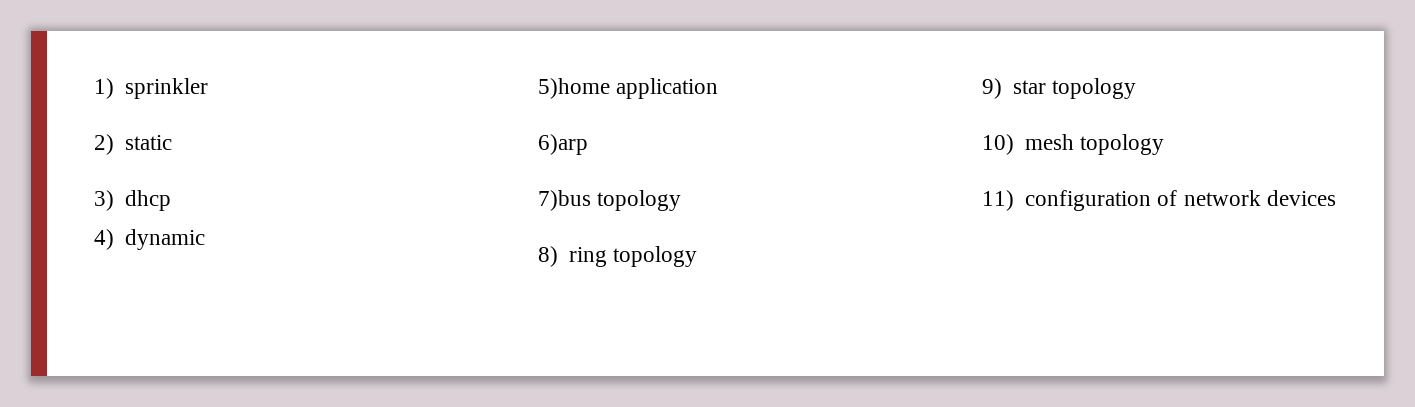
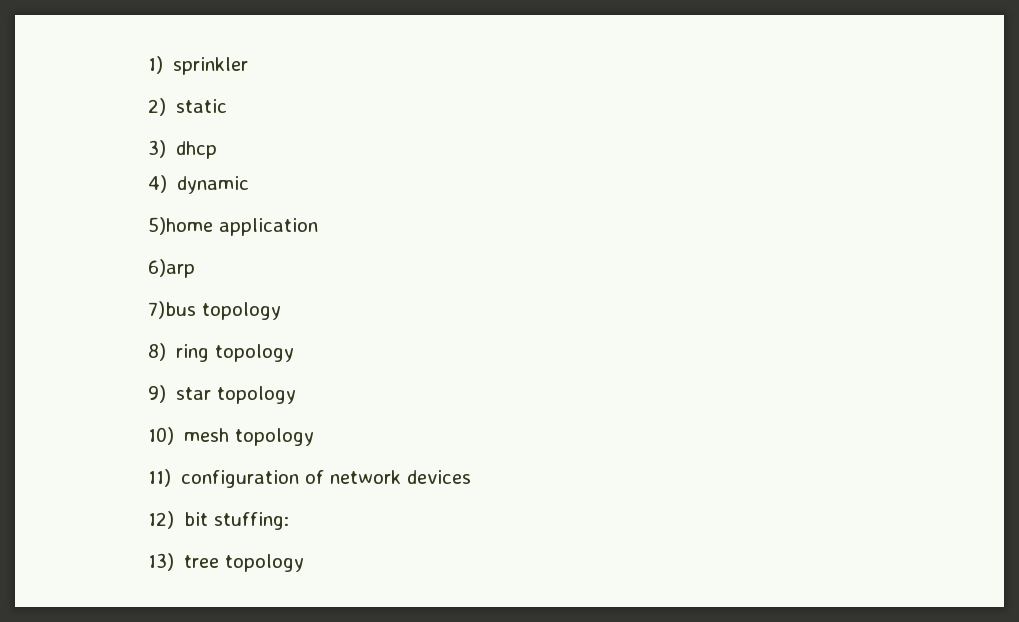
+ 12) bit stuffing:
+ 13) tree topology

